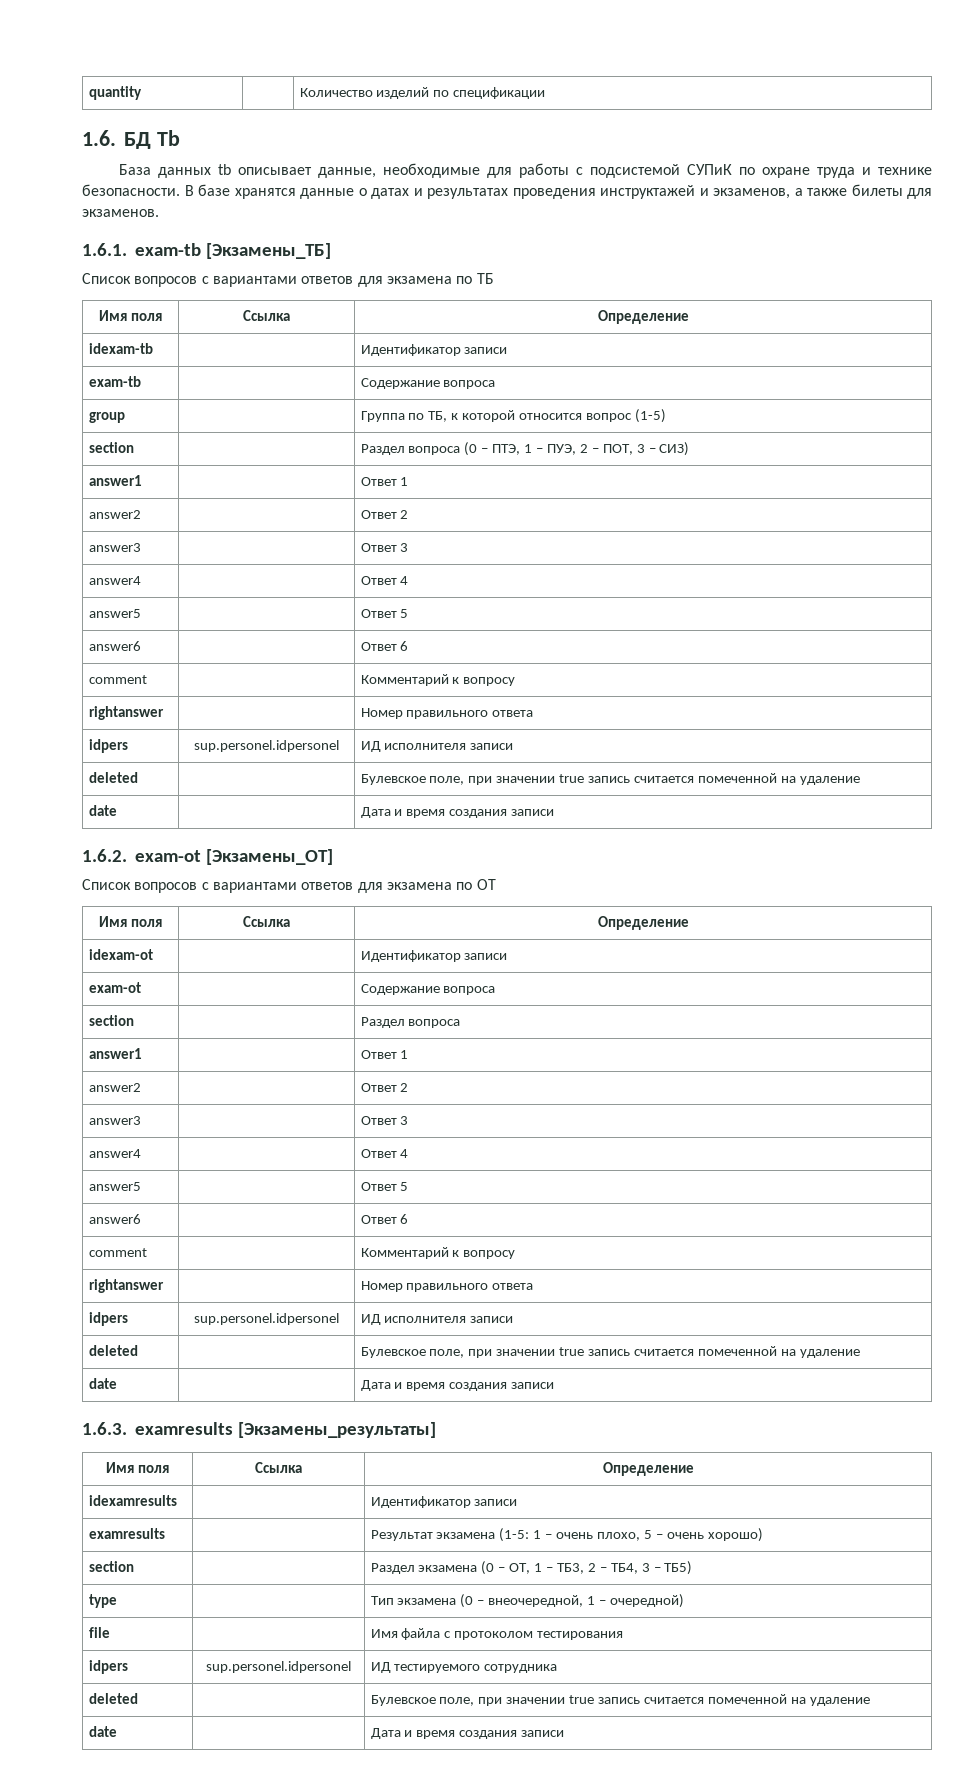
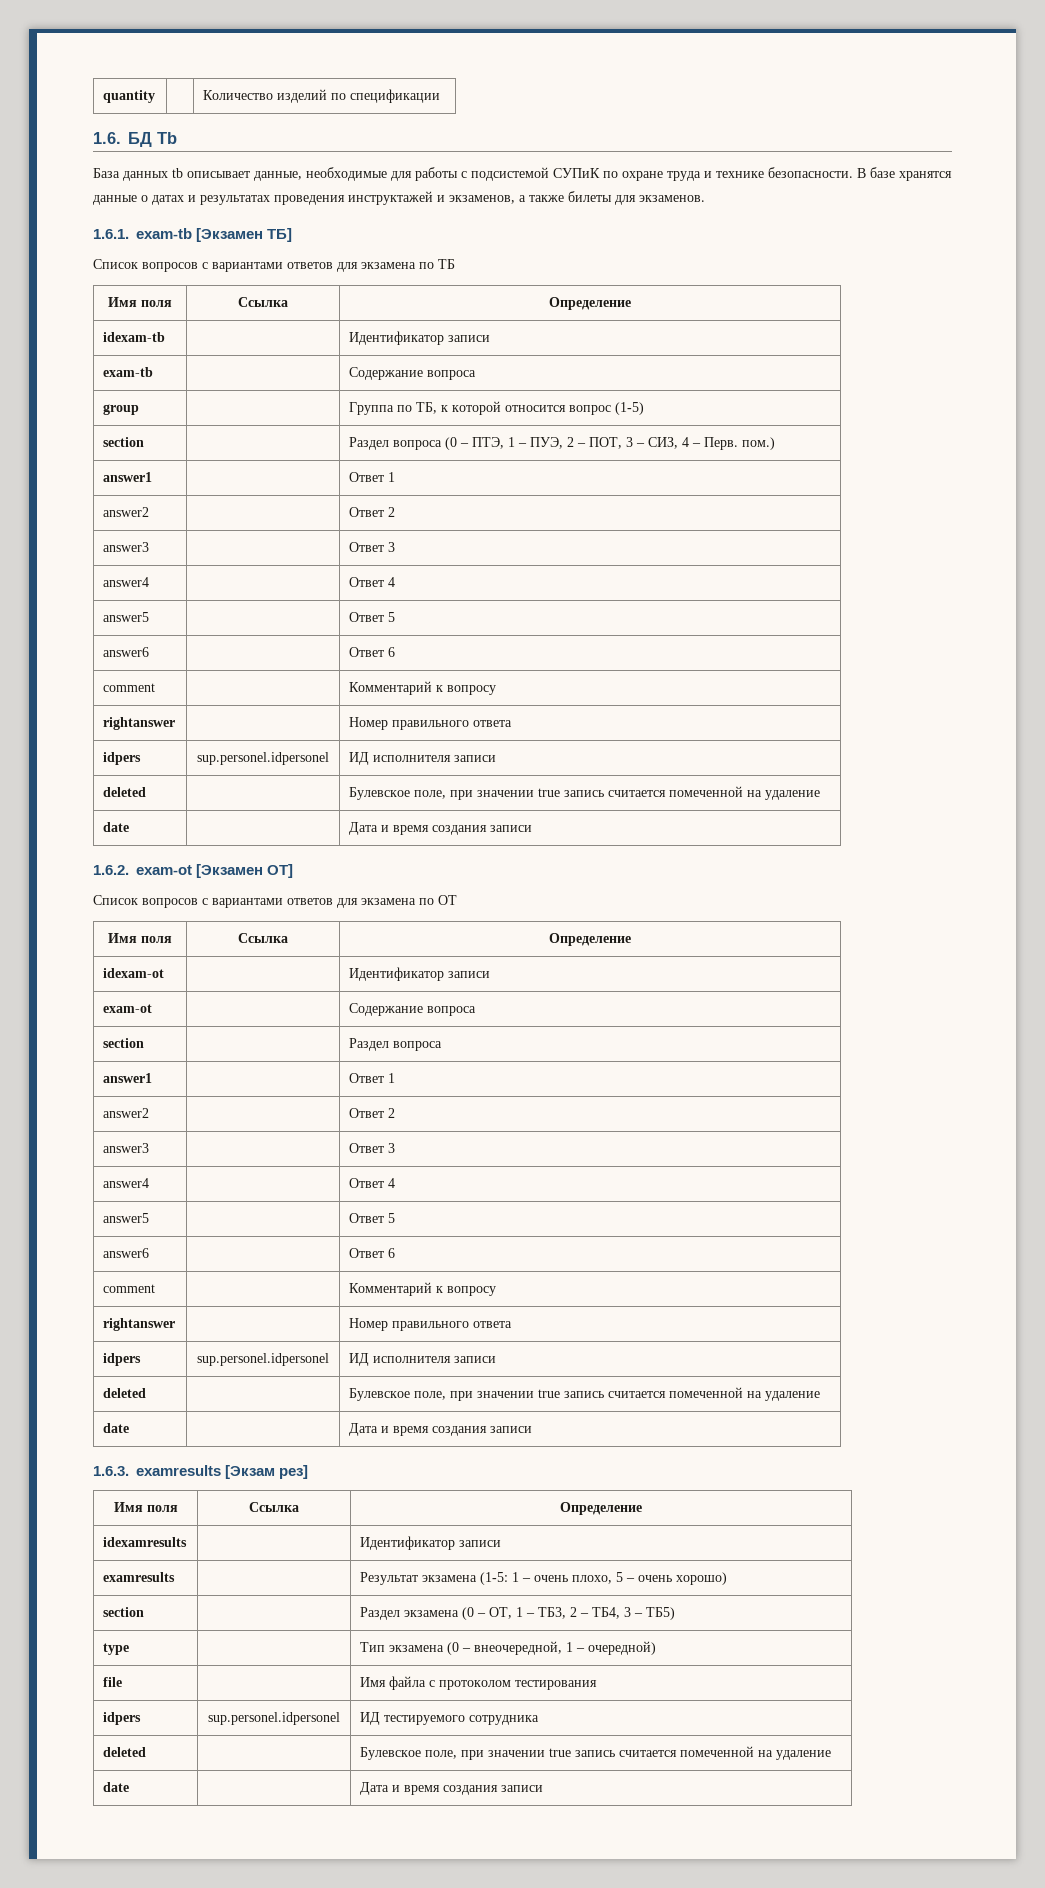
- 1.6.1. exam-tb [Экзамены_ТБ]
+ 1.6.1. exam-tb [Экзамен ТБ]
- section | | Раздел вопроса (0 – ПТЭ, 1 – ПУЭ, 2 – ПОТ, 3 – СИЗ)
+ section | | Раздел вопроса (0 – ПТЭ, 1 – ПУЭ, 2 – ПОТ, 3 – СИЗ, 4 – Перв. пом.)
- 1.6.2. exam-ot [Экзамены_ОТ]
+ 1.6.2. exam-ot [Экзамен ОТ]
- 1.6.3. examresults [Экзамены_результаты]
+ 1.6.3. examresults [Экзам рез]

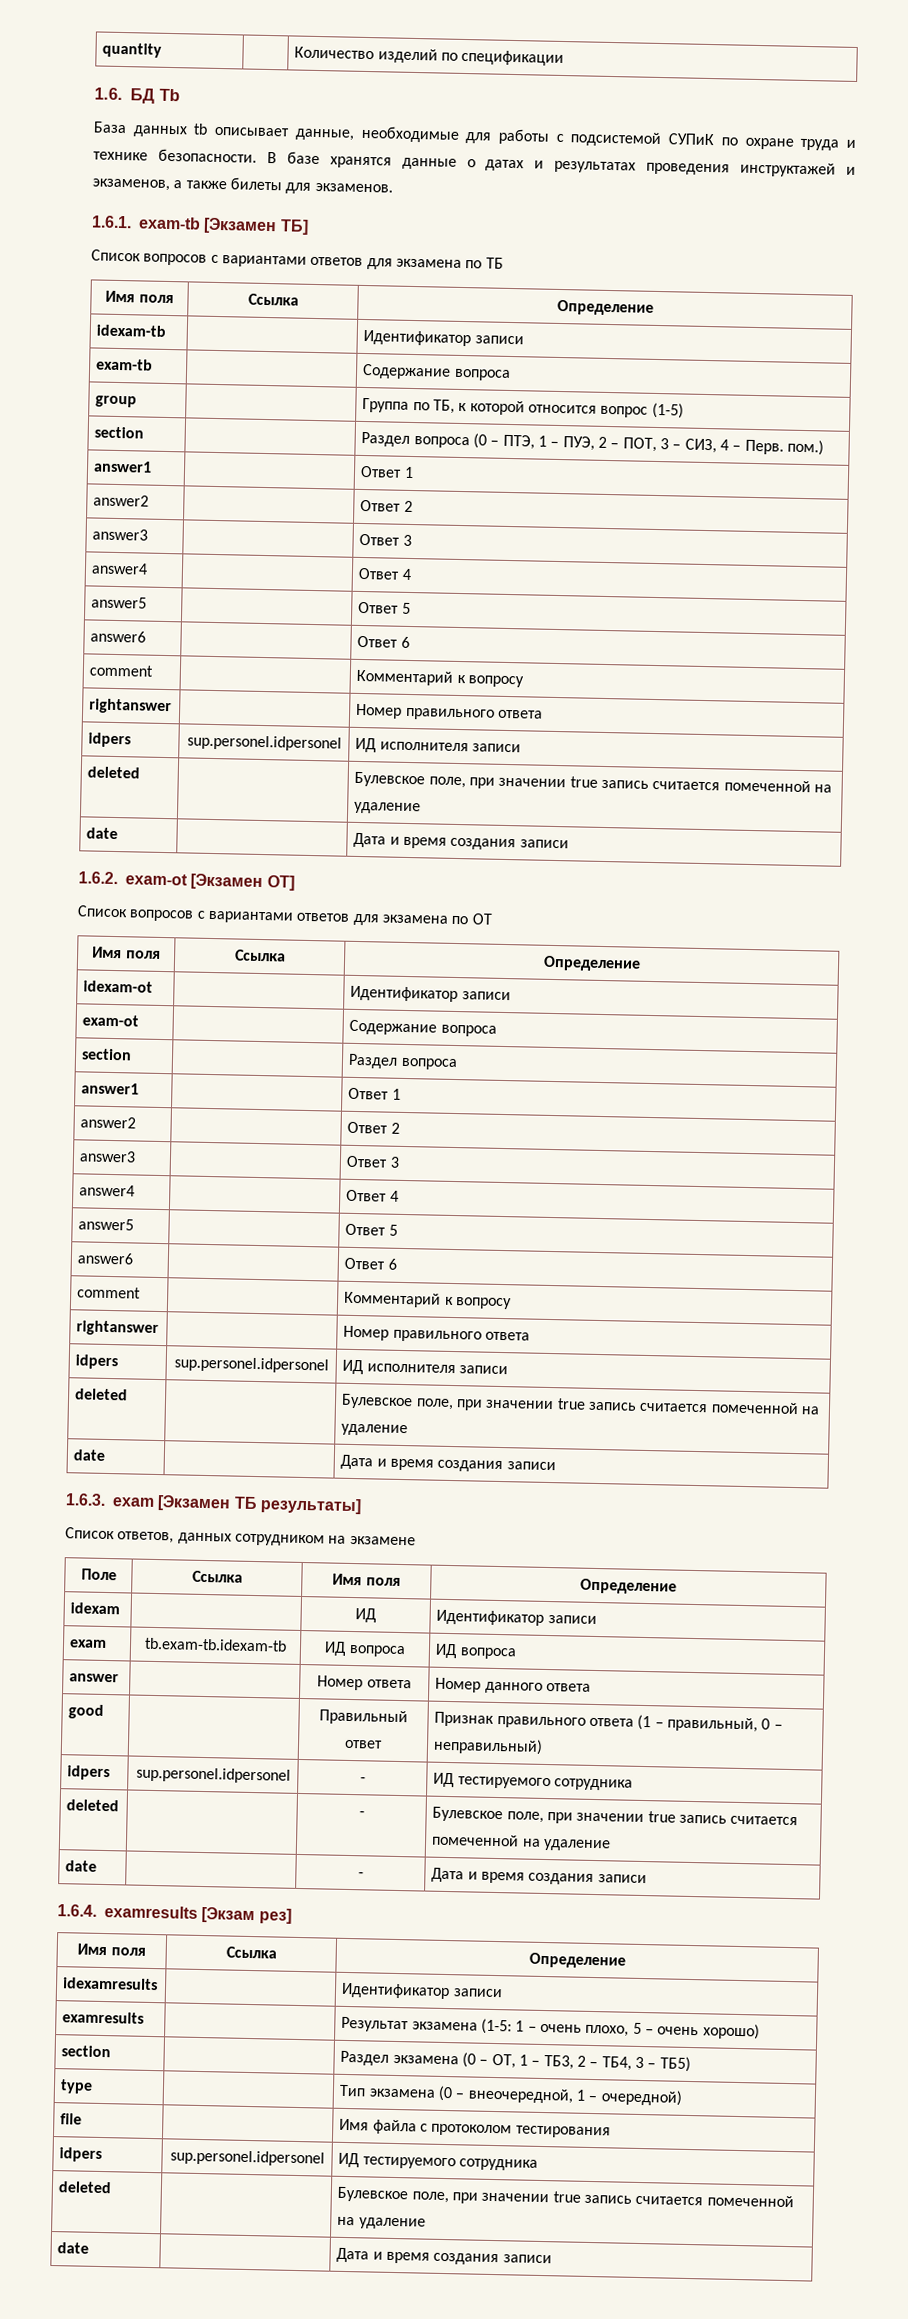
- 1.6.3. examresults [Экзам рез]
+ 1.6.3. exam [Экзамен ТБ результаты]
+ Список ответов, данных сотрудником на экзамене
+ Поле | Ссылка | Имя поля | Определение
+ idexam | | ИД | Идентификатор записи
+ exam | tb.exam-tb.idexam-tb | ИД вопроса | ИД вопроса
+ answer | | Номер ответа | Номер данного ответа
+ good | | Правильный ответ | Признак правильного ответа (1 – правильный, 0 – неправильный)
+ idpers | sup.personel.idpersonel | - | ИД тестируемого сотрудника
+ deleted | | - | Булевское поле, при значении true запись считается помеченной на удаление
+ date | | - | Дата и время создания записи
+ 1.6.4. examresults [Экзам рез]

